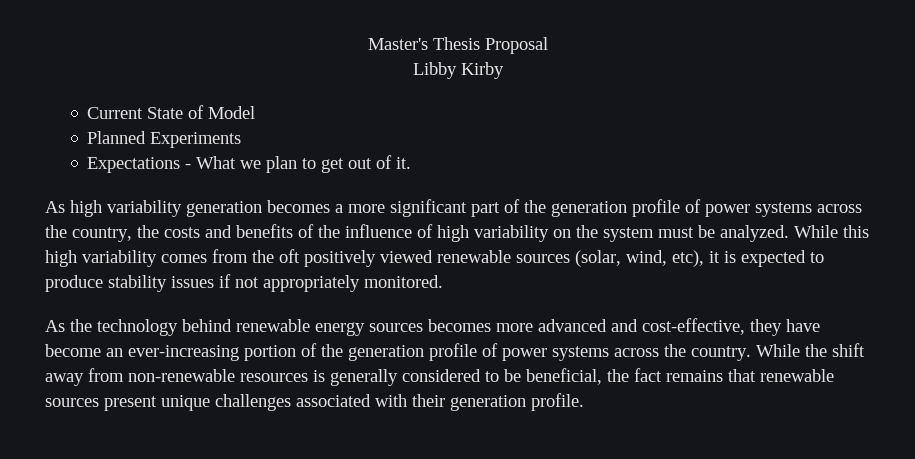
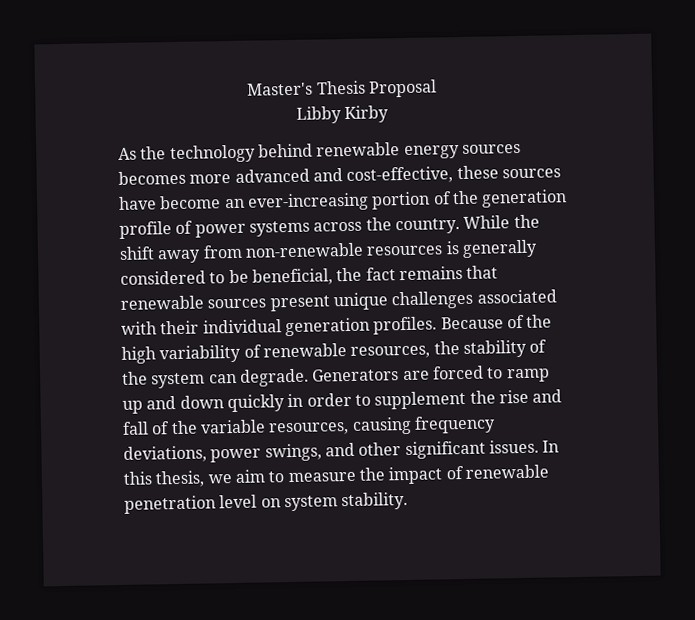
- Current State of Model
- Planned Experiments
- Expectations - What we plan to get out of it.
- As high variability generation becomes a more significant part of the generation profile of power systems across the country, the costs and benefits of the influence of high variability on the system must be analyzed. While this high variability comes from the oft positively viewed renewable sources (solar, wind, etc), it is expected to produce stability issues if not appropriately monitored.
- As the technology behind renewable energy sources becomes more advanced and cost-effective, they have become an ever-increasing portion of the generation profile of power systems across the country.
+ As the technology behind renewable energy sources becomes more advanced and cost-effective, these sources have become an ever-increasing portion of the generation profile of power systems across the country.
- While the shift away from non-renewable resources is generally considered to be beneficial, the fact remains that renewable sources present unique challenges associated with their generation profile.
+ While the shift away from non-renewable resources is generally considered to be beneficial, the fact remains that renewable sources present unique challenges associated with their individual generation profiles. Because of the high variability of renewable resources, the stability of the system can degrade. Generators are forced to ramp up and down quickly in order to supplement the rise and fall of the variable resources, causing frequency deviations, power swings, and other significant issues. In this thesis, we aim to measure the impact of renewable penetration level on system stability.

